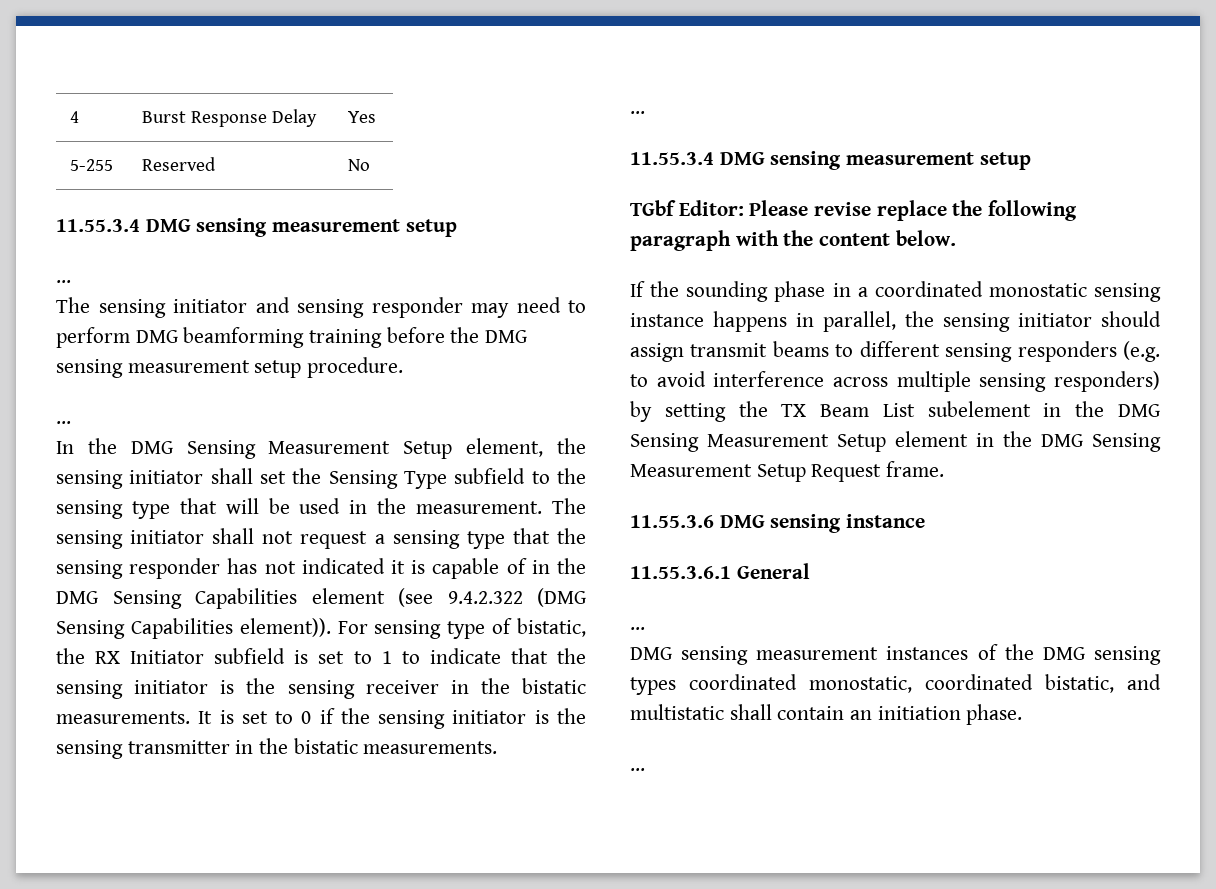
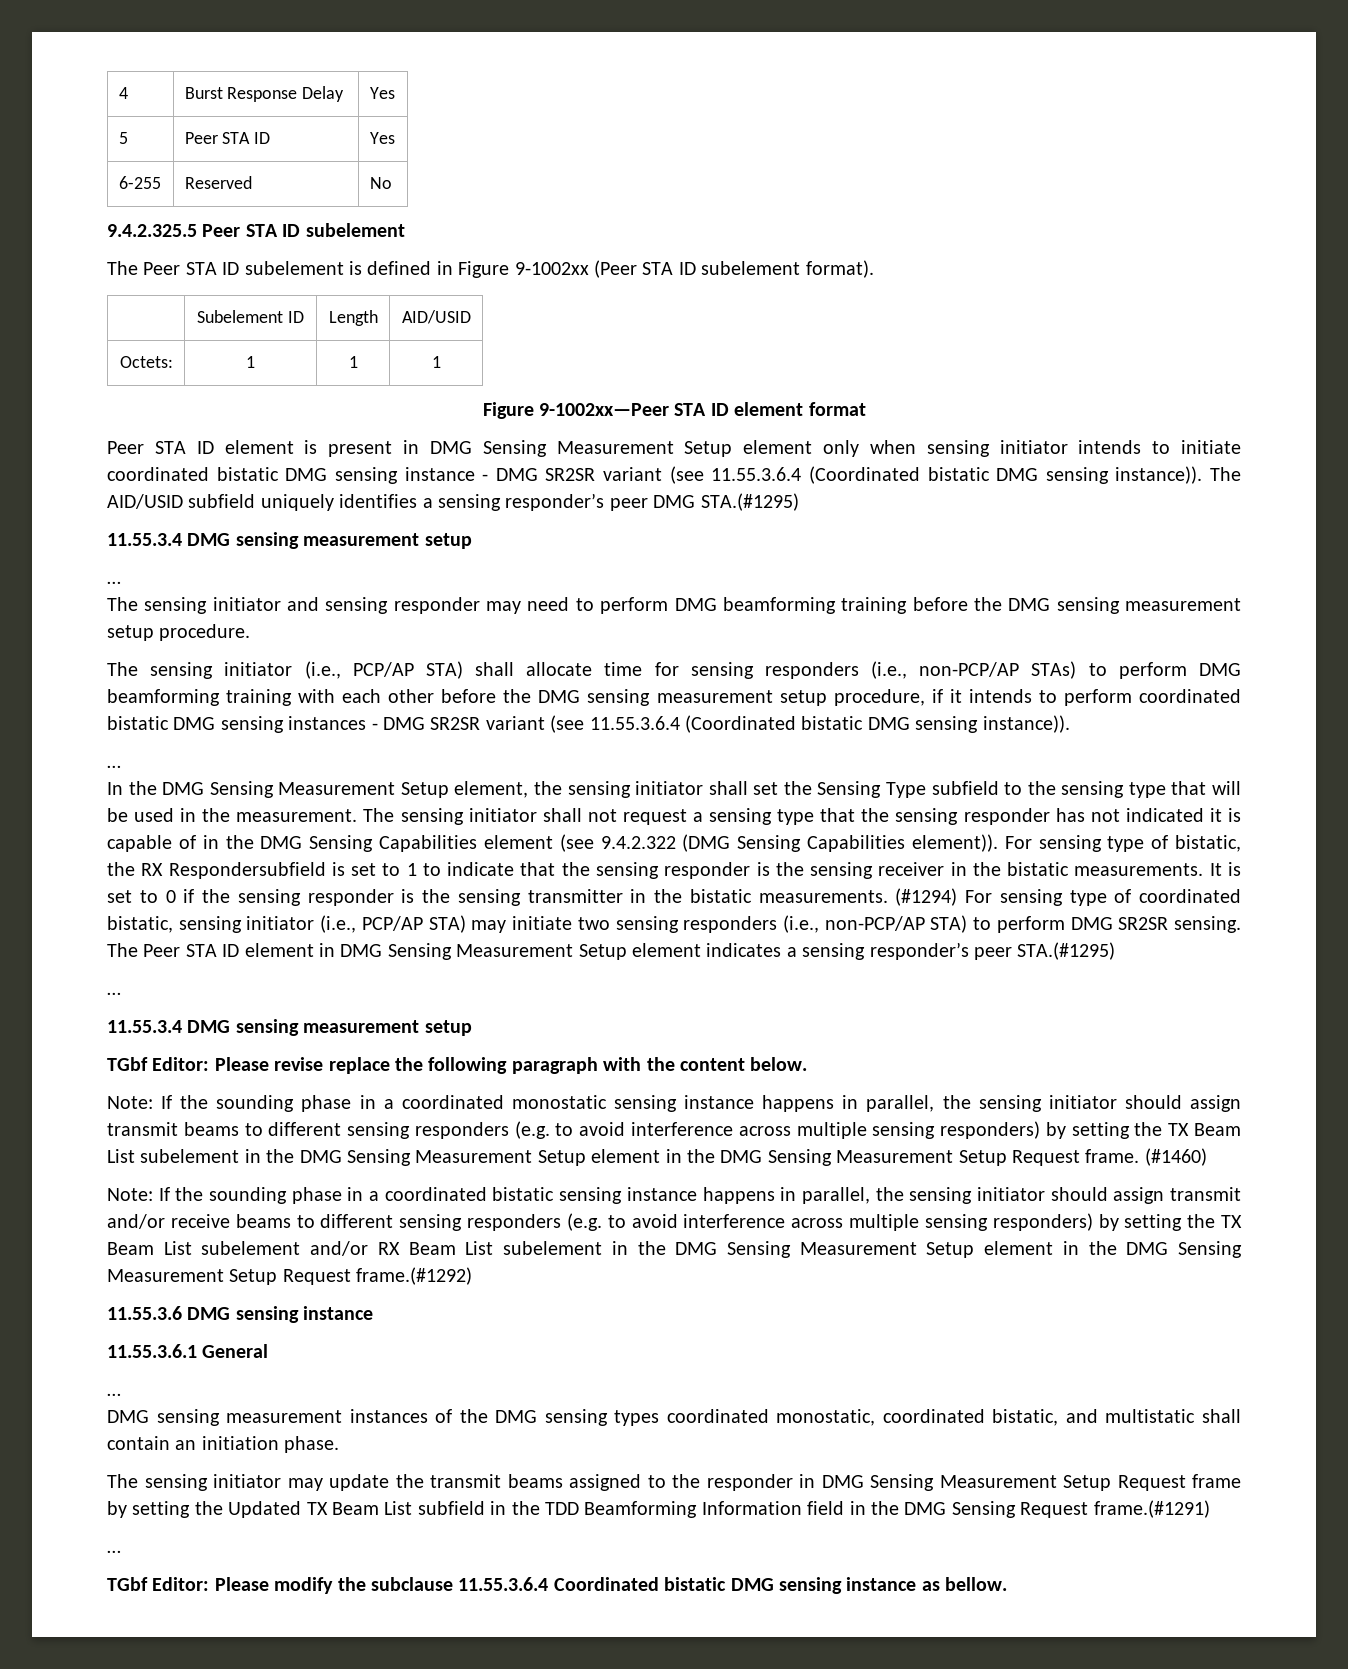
- 5-255 | Reserved | No
+ 5 | Peer STA ID | Yes
+ 6-255 | Reserved | No
+ 9.4.2.325.5 Peer STA ID subelement
+ The Peer STA ID subelement is defined in Figure 9-1002xx (Peer STA ID subelement format).
+ | Subelement ID | Length | AID/USID
+ Octets: | 1 | 1 | 1
+ Figure 9-1002xx—Peer STA ID element format
+ Peer STA ID element is present in DMG Sensing Measurement Setup element only when sensing initiator intends to initiate coordinated bistatic DMG sensing instance - DMG SR2SR variant (see 11.55.3.6.4 (Coordinated bistatic DMG sensing instance)). The AID/USID subfield uniquely identifies a sensing responder’s peer DMG STA.(#1295)
+ The sensing initiator (i.e., PCP/AP STA) shall allocate time for sensing responders (i.e., non-PCP/AP STAs) to perform DMG beamforming training with each other before the DMG sensing measurement setup procedure, if it intends to perform coordinated bistatic DMG sensing instances - DMG SR2SR variant (see 11.55.3.6.4 (Coordinated bistatic DMG sensing instance)).
- For sensing type of bistatic, the RX Initiator subfield is set to 1 to indicate that the sensing initiator is the sensing receiver in the bistatic measurements.
+ For sensing type of bistatic, the RX Respondersubfield is set to 1 to indicate that the sensing responder is the sensing receiver in the bistatic measurements.
- It is set to 0 if the sensing initiator is the sensing transmitter in the bistatic measurements.
+ It is set to 0 if the sensing responder is the sensing transmitter in the bistatic measurements. (#1294) For sensing type of coordinated bistatic, sensing initiator (i.e., PCP/AP STA) may initiate two sensing responders (i.e., non-PCP/AP STA) to perform DMG SR2SR sensing. The Peer STA ID element in DMG Sensing Measurement Setup element indicates a sensing responder’s peer STA.(#1295)
- If the sounding phase in a coordinated monostatic sensing instance happens in parallel, the sensing initiator should assign transmit beams to different sensing responders (e.g. to avoid interference across multiple sensing responders) by setting the TX Beam List subelement in the DMG Sensing Measurement Setup element in the DMG Sensing Measurement Setup Request frame.
+ Note: If the sounding phase in a coordinated monostatic sensing instance happens in parallel, the sensing initiator should assign transmit beams to different sensing responders (e.g. to avoid interference across multiple sensing responders) by setting the TX Beam List subelement in the DMG Sensing Measurement Setup element in the DMG Sensing Measurement Setup Request frame. (#1460)
+ Note: If the sounding phase in a coordinated bistatic sensing instance happens in parallel, the sensing initiator should assign transmit and/or receive beams to different sensing responders (e.g. to avoid interference across multiple sensing responders) by setting the TX Beam List subelement and/or RX Beam List subelement in the DMG Sensing Measurement Setup element in the DMG Sensing Measurement Setup Request frame.(#1292)
  DMG sensing measurement instances of the DMG sensing types coordinated monostatic, coordinated bistatic, and multistatic shall contain an initiation phase.
+ The sensing initiator may update the transmit beams assigned to the responder in DMG Sensing Measurement Setup Request frame by setting the Updated TX Beam List subfield in the TDD Beamforming Information field in the DMG Sensing Request frame.(#1291)
  …
+ TGbf Editor: Please modify the subclause 11.55.3.6.4 Coordinated bistatic DMG sensing instance as bellow.

